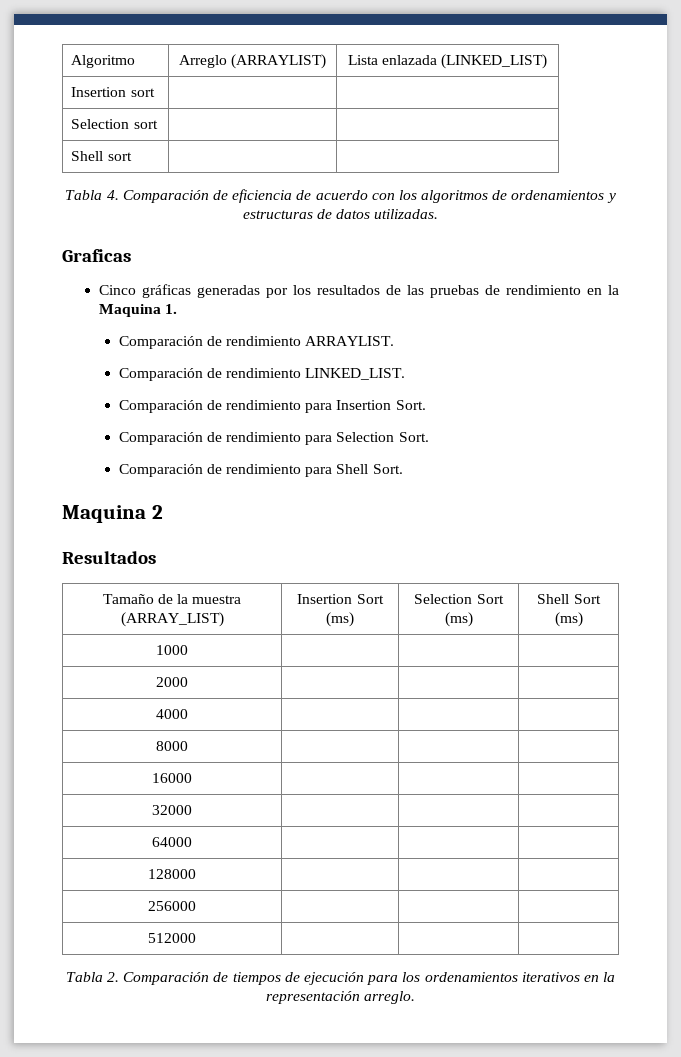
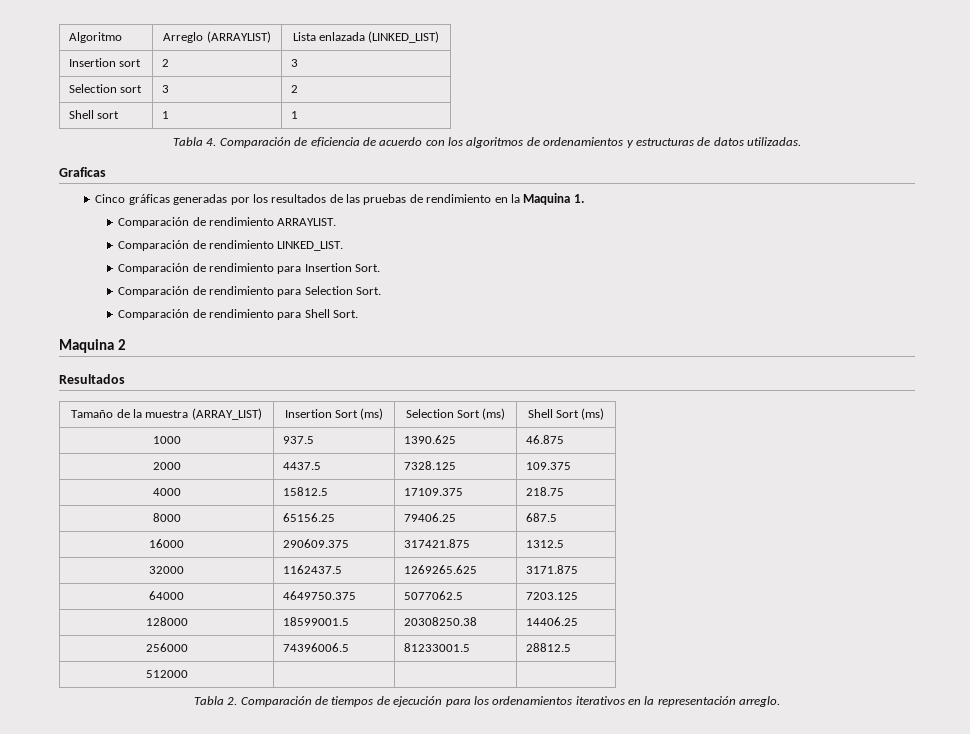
- Insertion sort | |
+ Insertion sort | 2 | 3
- Selection sort | |
+ Selection sort | 3 | 2
- Shell sort | |
+ Shell sort | 1 | 1
- 1000 | | |
- 2000 | | |
- 4000 | | |
- 8000 | | |
- 16000 | | |
- 32000 | | |
- 64000 | | |
- 128000 | | |
- 256000 | | |
+ 1000 | 937.5 | 1390.625 | 46.875
+ 2000 | 4437.5 | 7328.125 | 109.375
+ 4000 | 15812.5 | 17109.375 | 218.75
+ 8000 | 65156.25 | 79406.25 | 687.5
+ 16000 | 290609.375 | 317421.875 | 1312.5
+ 32000 | 1162437.5 | 1269265.625 | 3171.875
+ 64000 | 4649750.375 | 5077062.5 | 7203.125
+ 128000 | 18599001.5 | 20308250.38 | 14406.25
+ 256000 | 74396006.5 | 81233001.5 | 28812.5

